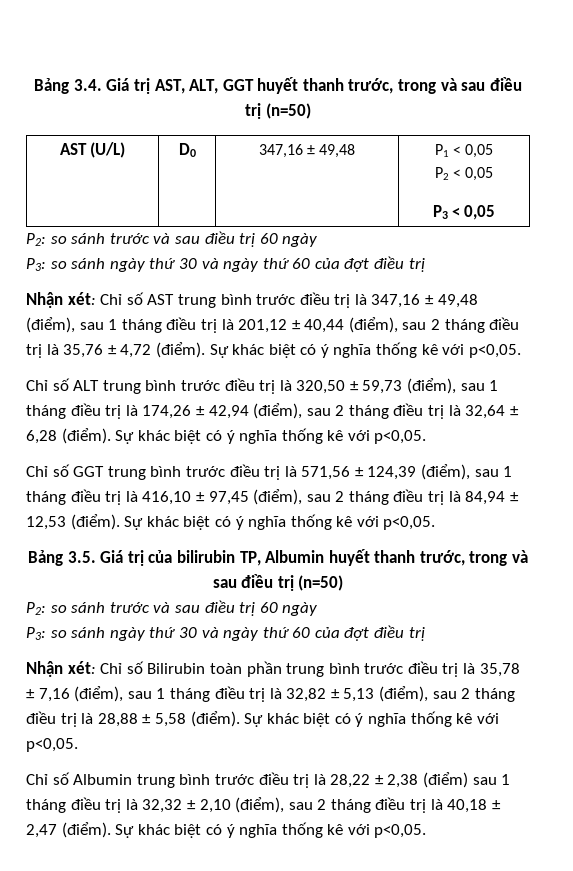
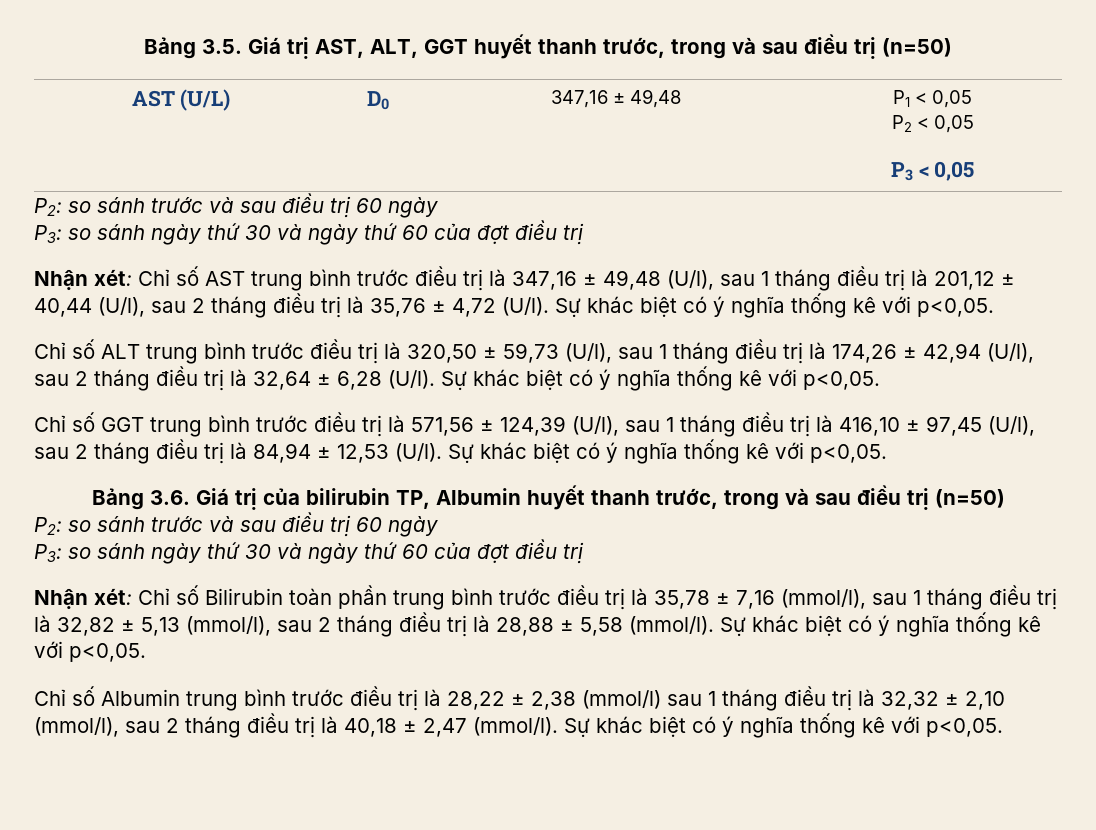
- Bảng 3.4. Giá trị AST, ALT, GGT huyết thanh trước, trong và sau điều trị (n=50)
+ Bảng 3.5. Giá trị AST, ALT, GGT huyết thanh trước, trong và sau điều trị (n=50)
- Nhận xét: Chỉ số AST trung bình trước điều trị là 347,16 ± 49,48 (điểm), sau 1 tháng điều trị là 201,12 ± 40,44 (điểm), sau 2 tháng điều trị là 35,76 ± 4,72 (điểm).
+ Nhận xét: Chỉ số AST trung bình trước điều trị là 347,16 ± 49,48 (U/l), sau 1 tháng điều trị là 201,12 ± 40,44 (U/l), sau 2 tháng điều trị là 35,76 ± 4,72 (U/l).
- Chỉ số ALT trung bình trước điều trị là 320,50 ± 59,73 (điểm), sau 1 tháng điều trị là 174,26 ± 42,94 (điểm), sau 2 tháng điều trị là 32,64 ± 6,28 (điểm).
+ Chỉ số ALT trung bình trước điều trị là 320,50 ± 59,73 (U/l), sau 1 tháng điều trị là 174,26 ± 42,94 (U/l), sau 2 tháng điều trị là 32,64 ± 6,28 (U/l).
- Chỉ số GGT trung bình trước điều trị là 571,56 ± 124,39 (điểm), sau 1 tháng điều trị là 416,10 ± 97,45 (điểm), sau 2 tháng điều trị là 84,94 ± 12,53 (điểm).
+ Chỉ số GGT trung bình trước điều trị là 571,56 ± 124,39 (U/l), sau 1 tháng điều trị là 416,10 ± 97,45 (U/l), sau 2 tháng điều trị là 84,94 ± 12,53 (U/l).
- Bảng 3.5. Giá trị của bilirubin TP, Albumin huyết thanh trước, trong và sau điều trị (n=50)
+ Bảng 3.6. Giá trị của bilirubin TP, Albumin huyết thanh trước, trong và sau điều trị (n=50)
- Nhận xét: Chỉ số Bilirubin toàn phần trung bình trước điều trị là 35,78 ± 7,16 (điểm), sau 1 tháng điều trị là 32,82 ± 5,13 (điểm), sau 2 tháng điều trị là 28,88 ± 5,58 (điểm).
+ Nhận xét: Chỉ số Bilirubin toàn phần trung bình trước điều trị là 35,78 ± 7,16 (mmol/l), sau 1 tháng điều trị là 32,82 ± 5,13 (mmol/l), sau 2 tháng điều trị là 28,88 ± 5,58 (mmol/l).
- Chỉ số Albumin trung bình trước điều trị là 28,22 ± 2,38 (điểm) sau 1 tháng điều trị là 32,32 ± 2,10 (điểm), sau 2 tháng điều trị là 40,18 ± 2,47 (điểm).
+ Chỉ số Albumin trung bình trước điều trị là 28,22 ± 2,38 (mmol/l) sau 1 tháng điều trị là 32,32 ± 2,10 (mmol/l), sau 2 tháng điều trị là 40,18 ± 2,47 (mmol/l).

